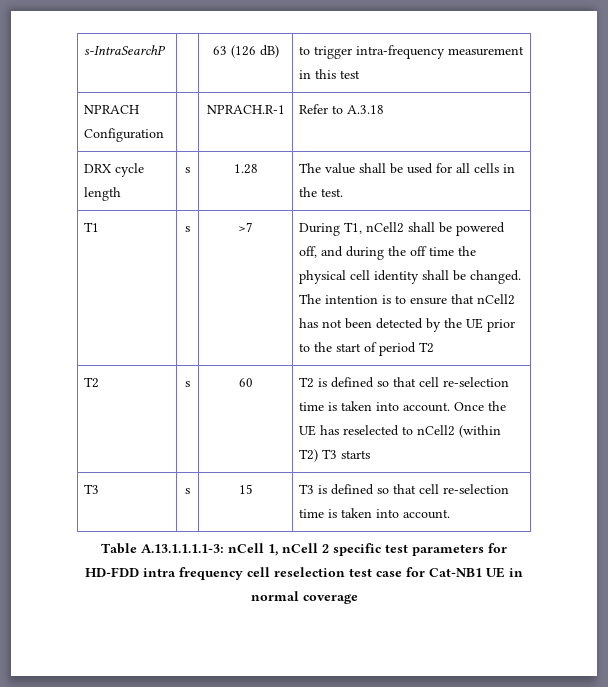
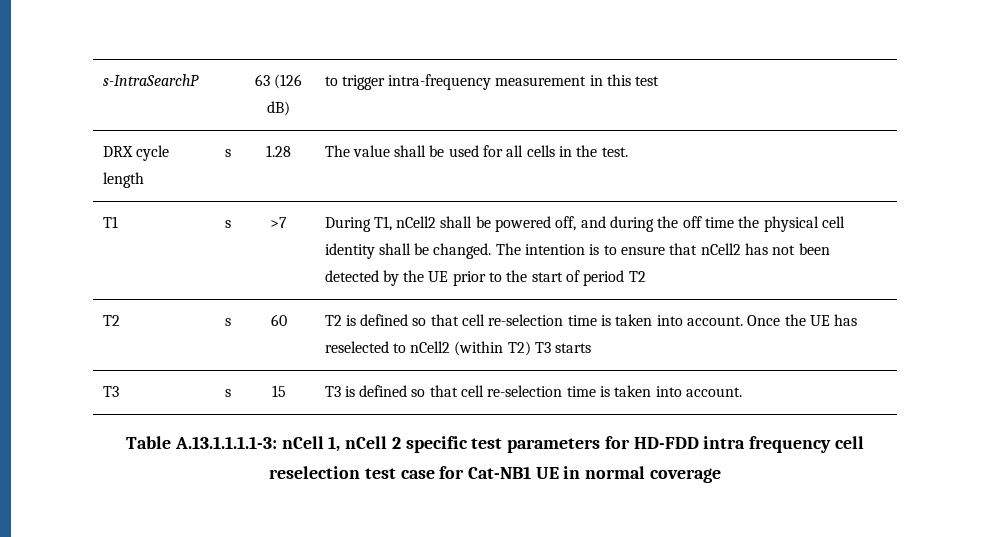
- NPRACH Configuration | | NPRACH.R-1 | Refer to A.3.18

